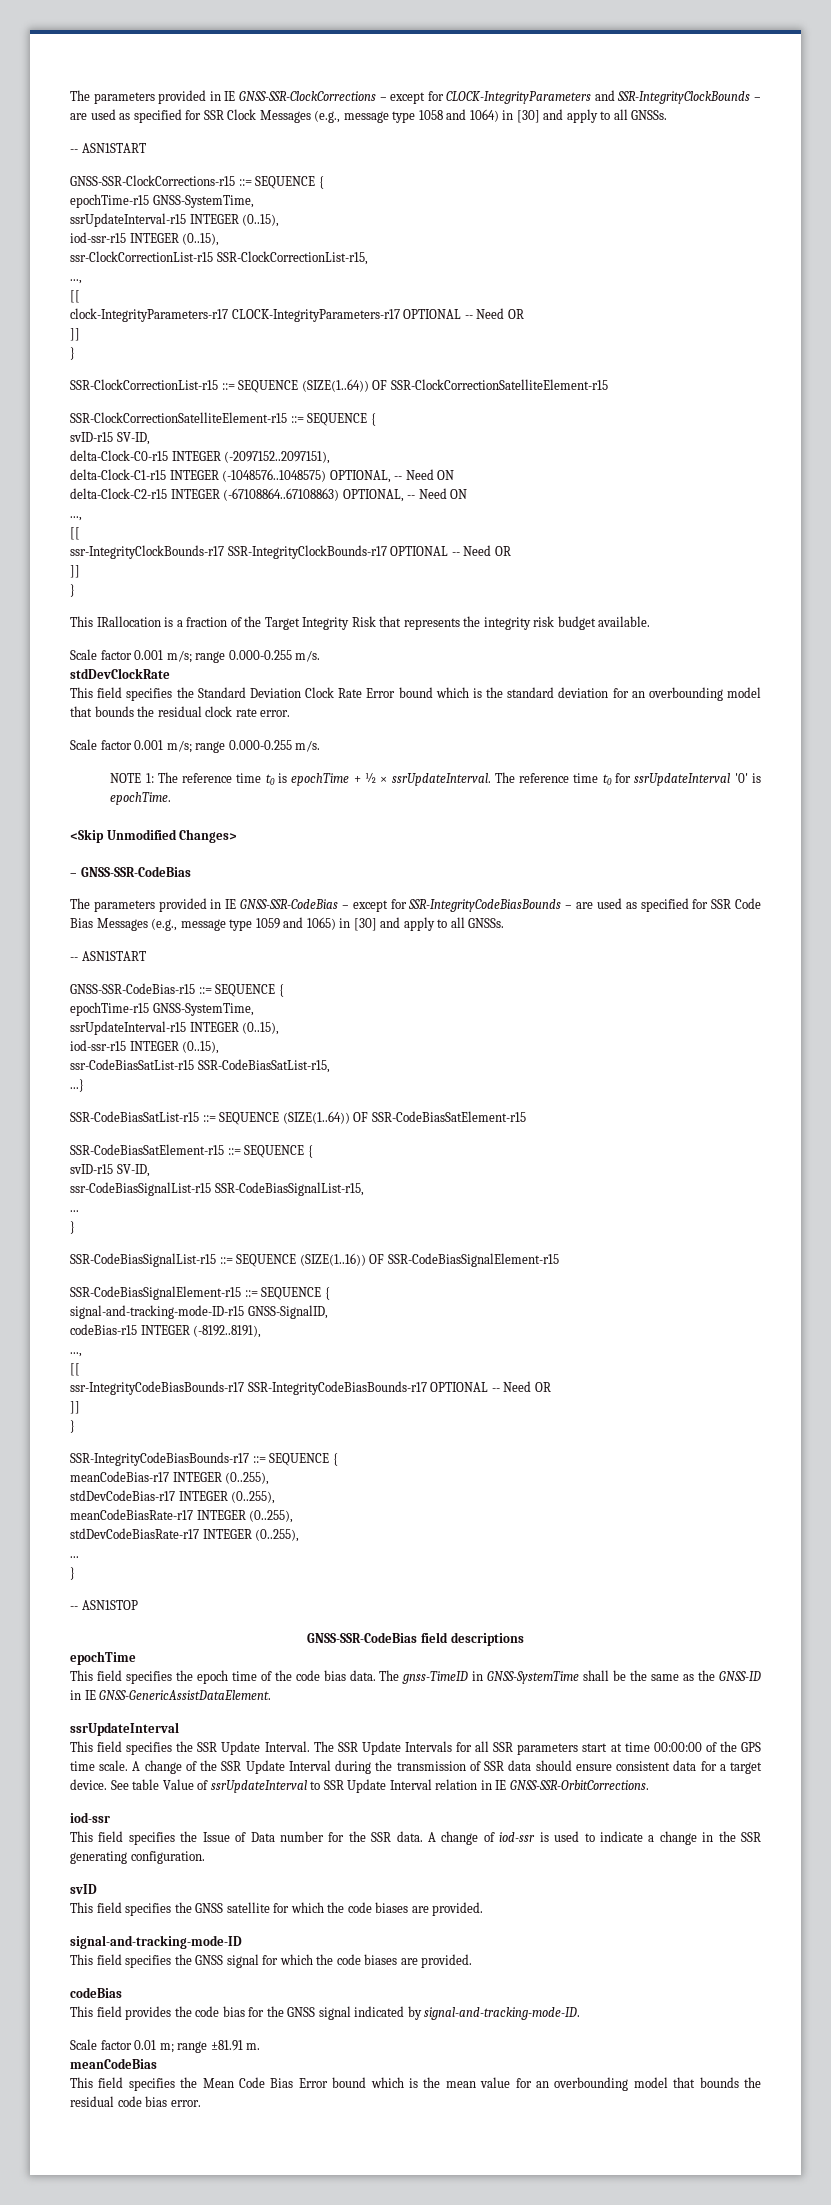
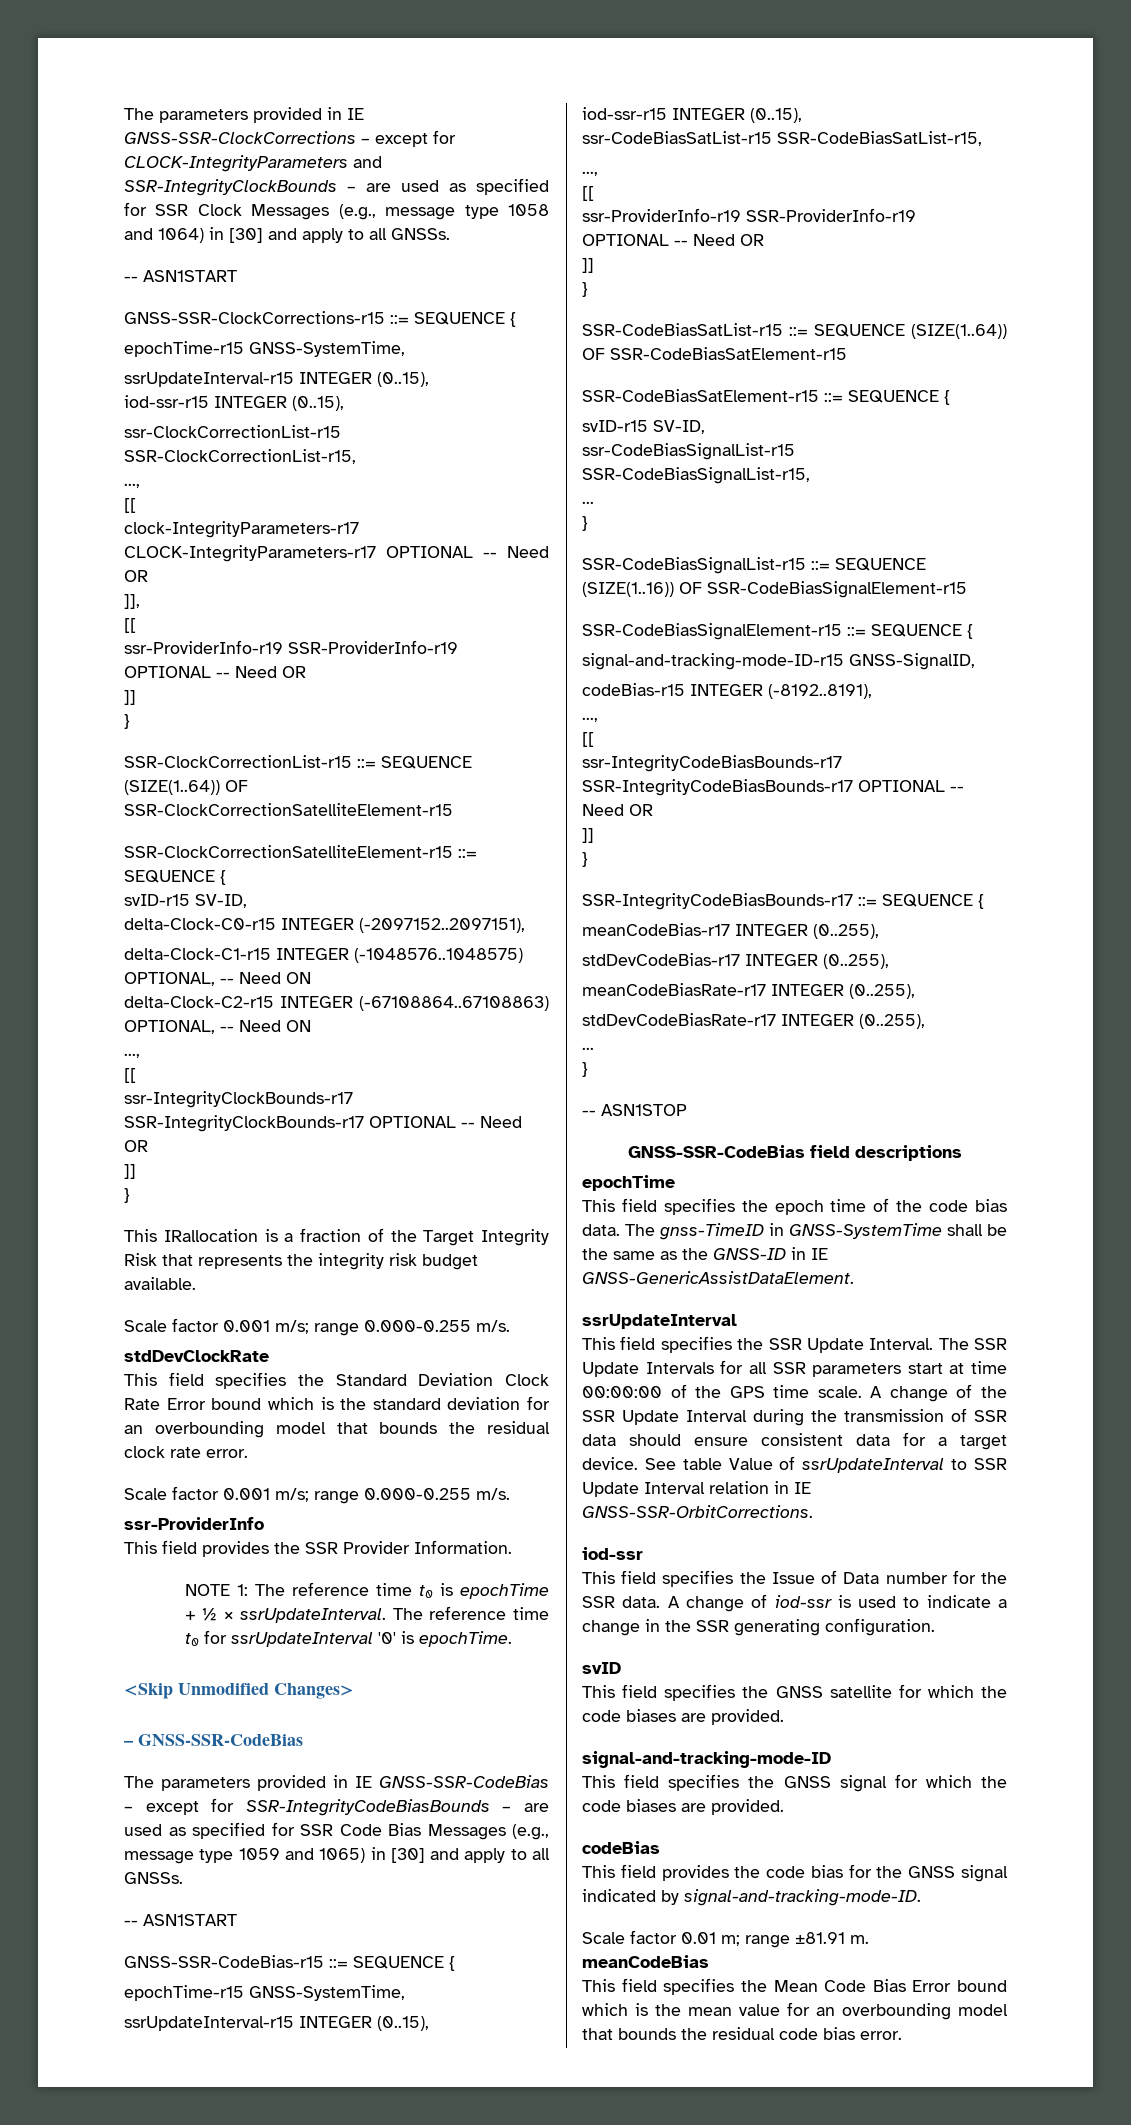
+ ]],
+ [[
+ ssr-ProviderInfo-r19 SSR-ProviderInfo-r19 OPTIONAL -- Need OR
+ ssr-ProviderInfo
+ This field provides the SSR Provider Information.
  ssr-CodeBiasSatList-r15 SSR-CodeBiasSatList-r15,
- ...}
+ ...,
+ [[
+ ssr-ProviderInfo-r19 SSR-ProviderInfo-r19 OPTIONAL -- Need OR
+ ]]
+ }

